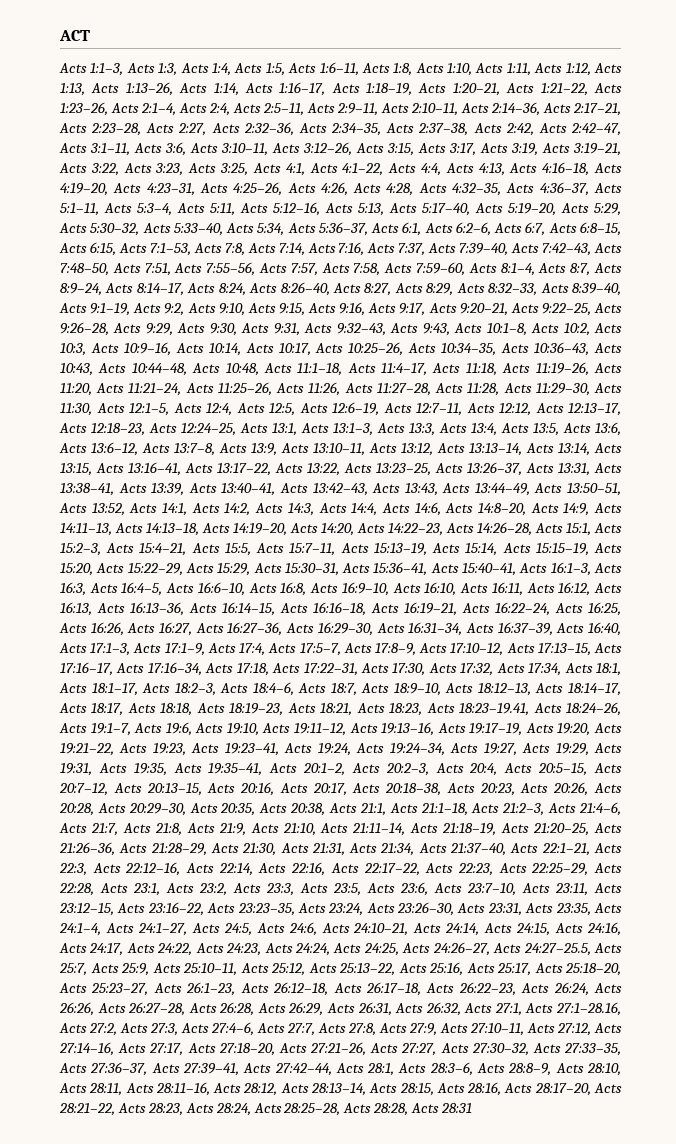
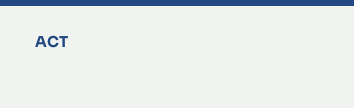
- Acts 1:1–3, Acts 1:3, Acts 1:4, Acts 1:5, Acts 1:6–11, Acts 1:8, Acts 1:10, Acts 1:11, Acts 1:12, Acts 1:13, Acts 1:13–26, Acts 1:14, Acts 1:16–17, Acts 1:18–19, Acts 1:20–21, Acts 1:21–22, Acts 1:23–26, Acts 2:1–4, Acts 2:4, Acts 2:5–11, Acts 2:9–11, Acts 2:10–11, Acts 2:14–36, Acts 2:17–21, Acts 2:23–28, Acts 2:27, Acts 2:32–36, Acts 2:34–35, Acts 2:37–38, Acts 2:42, Acts 2:42–47, Acts 3:1–11, Acts 3:6, Acts 3:10–11, Acts 3:12–26, Acts 3:15, Acts 3:17, Acts 3:19, Acts 3:19–21, Acts 3:22, Acts 3:23, Acts 3:25, Acts 4:1, Acts 4:1–22, Acts 4:4, Acts 4:13, Acts 4:16–18, Acts 4:19–20, Acts 4:23–31, Acts 4:25–26, Acts 4:26, Acts 4:28, Acts 4:32–35, Acts 4:36–37, Acts 5:1–11, Acts 5:3–4, Acts 5:11, Acts 5:12–16, Acts 5:13, Acts 5:17–40, Acts 5:19–20, Acts 5:29, Acts 5:30–32, Acts 5:33–40, Acts 5:34, Acts 5:36–37, Acts 6:1, Acts 6:2–6, Acts 6:7, Acts 6:8–15, Acts 6:15, Acts 7:1–53, Acts 7:8, Acts 7:14, Acts 7:16, Acts 7:37, Acts 7:39–40, Acts 7:42–43, Acts 7:48–50, Acts 7:51, Acts 7:55–56, Acts 7:57, Acts 7:58, Acts 7:59–60, Acts 8:1–4, Acts 8:7, Acts 8:9–24, Acts 8:14–17, Acts 8:24, Acts 8:26–40, Acts 8:27, Acts 8:29, Acts 8:32–33, Acts 8:39–40, Acts 9:1–19, Acts 9:2, Acts 9:10, Acts 9:15, Acts 9:16, Acts 9:17, Acts 9:20–21, Acts 9:22–25, Acts 9:26–28, Acts 9:29, Acts 9:30, Acts 9:31, Acts 9:32–43, Acts 9:43, Acts 10:1–8, Acts 10:2, Acts 10:3, Acts 10:9–16, Acts 10:14, Acts 10:17, Acts 10:25–26, Acts 10:34–35, Acts 10:36–43, Acts 10:43, Acts 10:44–48, Acts 10:48, Acts 11:1–18, Acts 11:4–17, Acts 11:18, Acts 11:19–26, Acts 11:20, Acts 11:21–24, Acts 11:25–26, Acts 11:26, Acts 11:27–28, Acts 11:28, Acts 11:29–30, Acts 11:30, Acts 12:1–5, Acts 12:4, Acts 12:5, Acts 12:6–19, Acts 12:7–11, Acts 12:12, Acts 12:13–17, Acts 12:18–23, Acts 12:24–25, Acts 13:1, Acts 13:1–3, Acts 13:3, Acts 13:4, Acts 13:5, Acts 13:6, Acts 13:6–12, Acts 13:7–8, Acts 13:9, Acts 13:10–11, Acts 13:12, Acts 13:13–14, Acts 13:14, Acts 13:15, Acts 13:16–41, Acts 13:17–22, Acts 13:22, Acts 13:23–25, Acts 13:26–37, Acts 13:31, Acts 13:38–41, Acts 13:39, Acts 13:40–41, Acts 13:42–43, Acts 13:43, Acts 13:44–49, Acts 13:50–51, Acts 13:52, Acts 14:1, Acts 14:2, Acts 14:3, Acts 14:4, Acts 14:6, Acts 14:8–20, Acts 14:9, Acts 14:11–13, Acts 14:13–18, Acts 14:19–20, Acts 14:20, Acts 14:22–23, Acts 14:26–28, Acts 15:1, Acts 15:2–3, Acts 15:4–21, Acts 15:5, Acts 15:7–11, Acts 15:13–19, Acts 15:14, Acts 15:15–19, Acts 15:20, Acts 15:22–29, Acts 15:29, Acts 15:30–31, Acts 15:36–41, Acts 15:40–41, Acts 16:1–3, Acts 16:3, Acts 16:4–5, Acts 16:6–10, Acts 16:8, Acts 16:9–10, Acts 16:10, Acts 16:11, Acts 16:12, Acts 16:13, Acts 16:13–36, Acts 16:14–15, Acts 16:16–18, Acts 16:19–21, Acts 16:22–24, Acts 16:25, Acts 16:26, Acts 16:27, Acts 16:27–36, Acts 16:29–30, Acts 16:31–34, Acts 16:37–39, Acts 16:40, Acts 17:1–3, Acts 17:1–9, Acts 17:4, Acts 17:5–7, Acts 17:8–9, Acts 17:10–12, Acts 17:13–15, Acts 17:16–17, Acts 17:16–34, Acts 17:18, Acts 17:22–31, Acts 17:30, Acts 17:32, Acts 17:34, Acts 18:1, Acts 18:1–17, Acts 18:2–3, Acts 18:4–6, Acts 18:7, Acts 18:9–10, Acts 18:12–13, Acts 18:14–17, Acts 18:17, Acts 18:18, Acts 18:19–23, Acts 18:21, Acts 18:23, Acts 18:23–19.41, Acts 18:24–26, Acts 19:1–7, Acts 19:6, Acts 19:10, Acts 19:11–12, Acts 19:13–16, Acts 19:17–19, Acts 19:20, Acts 19:21–22, Acts 19:23, Acts 19:23–41, Acts 19:24, Acts 19:24–34, Acts 19:27, Acts 19:29, Acts 19:31, Acts 19:35, Acts 19:35–41, Acts 20:1–2, Acts 20:2–3, Acts 20:4, Acts 20:5–15, Acts 20:7–12, Acts 20:13–15, Acts 20:16, Acts 20:17, Acts 20:18–38, Acts 20:23, Acts 20:26, Acts 20:28, Acts 20:29–30, Acts 20:35, Acts 20:38, Acts 21:1, Acts 21:1–18, Acts 21:2–3, Acts 21:4–6, Acts 21:7, Acts 21:8, Acts 21:9, Acts 21:10, Acts 21:11–14, Acts 21:18–19, Acts 21:20–25, Acts 21:26–36, Acts 21:28–29, Acts 21:30, Acts 21:31, Acts 21:34, Acts 21:37–40, Acts 22:1–21, Acts 22:3, Acts 22:12–16, Acts 22:14, Acts 22:16, Acts 22:17–22, Acts 22:23, Acts 22:25–29, Acts 22:28, Acts 23:1, Acts 23:2, Acts 23:3, Acts 23:5, Acts 23:6, Acts 23:7–10, Acts 23:11, Acts 23:12–15, Acts 23:16–22, Acts 23:23–35, Acts 23:24, Acts 23:26–30, Acts 23:31, Acts 23:35, Acts 24:1–4, Acts 24:1–27, Acts 24:5, Acts 24:6, Acts 24:10–21, Acts 24:14, Acts 24:15, Acts 24:16, Acts 24:17, Acts 24:22, Acts 24:23, Acts 24:24, Acts 24:25, Acts 24:26–27, Acts 24:27–25.5, Acts 25:7, Acts 25:9, Acts 25:10–11, Acts 25:12, Acts 25:13–22, Acts 25:16, Acts 25:17, Acts 25:18–20, Acts 25:23–27, Acts 26:1–23, Acts 26:12–18, Acts 26:17–18, Acts 26:22–23, Acts 26:24, Acts 26:26, Acts 26:27–28, Acts 26:28, Acts 26:29, Acts 26:31, Acts 26:32, Acts 27:1, Acts 27:1–28.16, Acts 27:2, Acts 27:3, Acts 27:4–6, Acts 27:7, Acts 27:8, Acts 27:9, Acts 27:10–11, Acts 27:12, Acts 27:14–16, Acts 27:17, Acts 27:18–20, Acts 27:21–26, Acts 27:27, Acts 27:30–32, Acts 27:33–35, Acts 27:36–37, Acts 27:39–41, Acts 27:42–44, Acts 28:1, Acts 28:3–6, Acts 28:8–9, Acts 28:10, Acts 28:11, Acts 28:11–16, Acts 28:12, Acts 28:13–14, Acts 28:15, Acts 28:16, Acts 28:17–20, Acts 28:21–22, Acts 28:23, Acts 28:24, Acts 28:25–28, Acts 28:28, Acts 28:31

